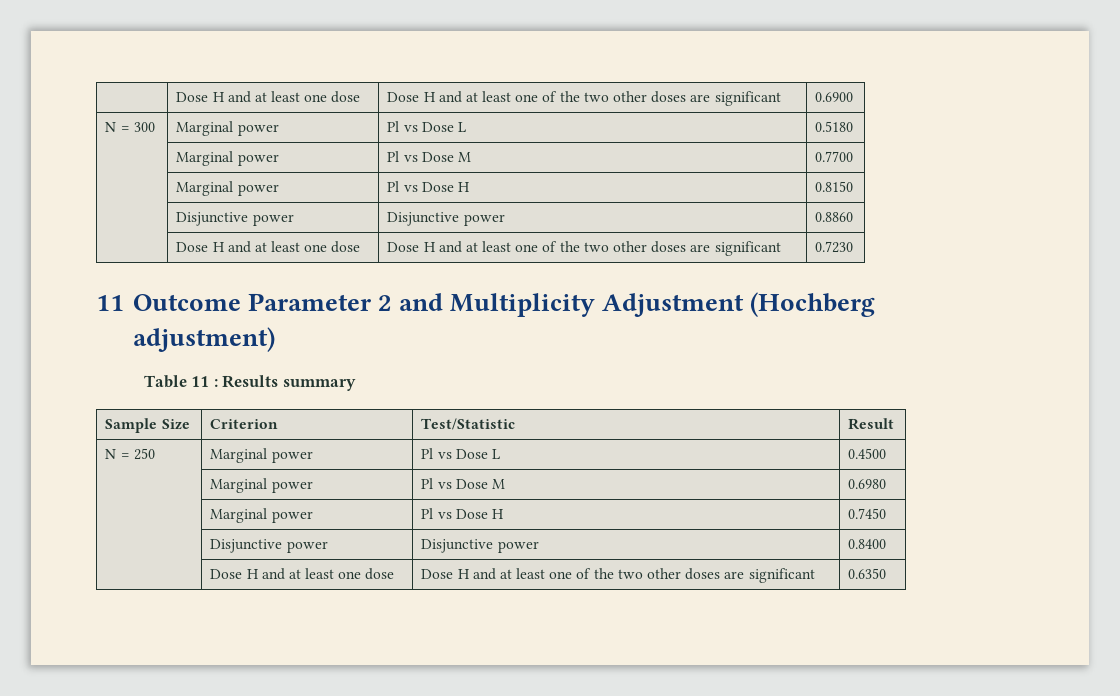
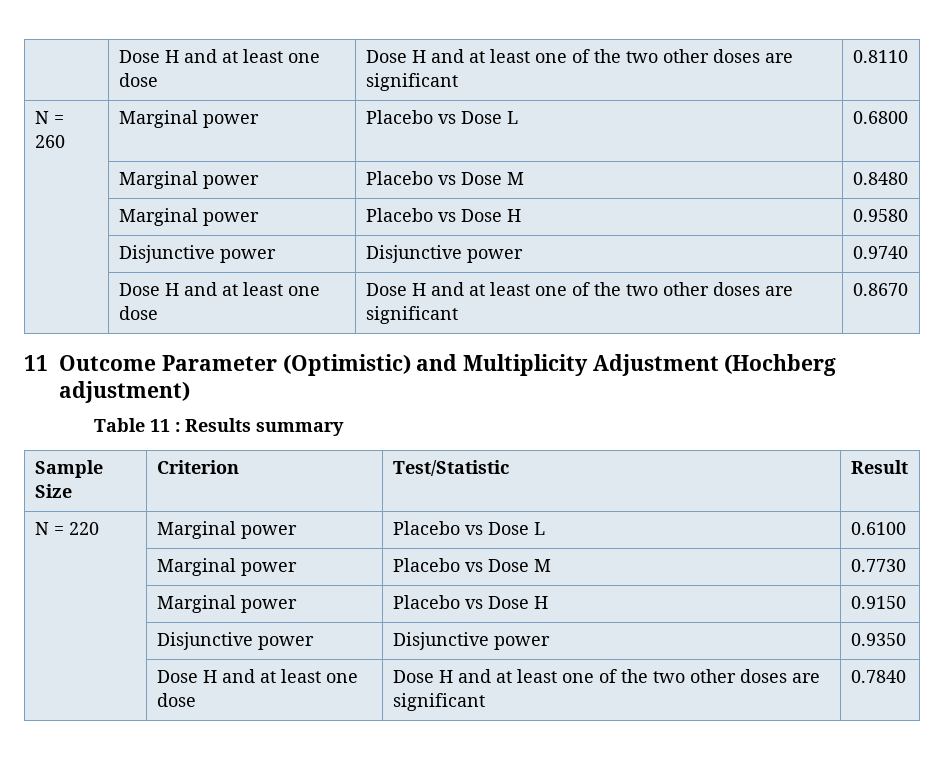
- | Dose H and at least one dose | Dose H and at least one of the two other doses are significant | 0.6900
- N = 300 | Marginal power | Pl vs Dose L | 0.5180
- | Marginal power | Pl vs Dose M | 0.7700
- | Marginal power | Pl vs Dose H | 0.8150
- | Disjunctive power | Disjunctive power | 0.8860
+ | Dose H and at least one dose | Dose H and at least one of the two other doses are significant | 0.8110
+ N = 260 | Marginal power | Placebo vs Dose L | 0.6800
+ | Marginal power | Placebo vs Dose M | 0.8480
+ | Marginal power | Placebo vs Dose H | 0.9580
+ | Disjunctive power | Disjunctive power | 0.9740
- | Dose H and at least one dose | Dose H and at least one of the two other doses are significant | 0.7230
+ | Dose H and at least one dose | Dose H and at least one of the two other doses are significant | 0.8670
- 11 Outcome Parameter 2 and Multiplicity Adjustment (Hochberg adjustment)
+ 11 Outcome Parameter (Optimistic) and Multiplicity Adjustment (Hochberg adjustment)
- N = 250 | Marginal power | Pl vs Dose L | 0.4500
- | Marginal power | Pl vs Dose M | 0.6980
- | Marginal power | Pl vs Dose H | 0.7450
- | Disjunctive power | Disjunctive power | 0.8400
+ N = 220 | Marginal power | Placebo vs Dose L | 0.6100
+ | Marginal power | Placebo vs Dose M | 0.7730
+ | Marginal power | Placebo vs Dose H | 0.9150
+ | Disjunctive power | Disjunctive power | 0.9350
- | Dose H and at least one dose | Dose H and at least one of the two other doses are significant | 0.6350
+ | Dose H and at least one dose | Dose H and at least one of the two other doses are significant | 0.7840

